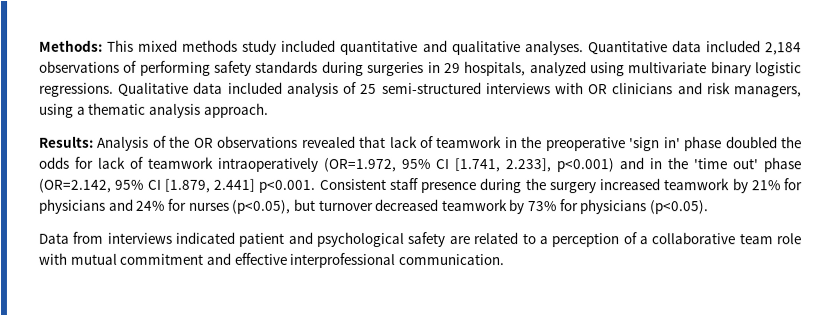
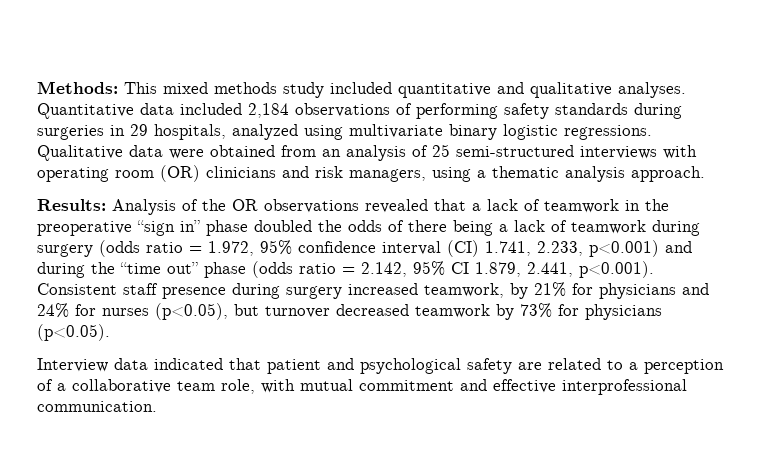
- Qualitative data included analysis of 25 semi-structured interviews with OR clinicians and risk managers, using a thematic analysis approach.
+ Qualitative data were obtained from an analysis of 25 semi-structured interviews with operating room (OR) clinicians and risk managers, using a thematic analysis approach.
- Results: Analysis of the OR observations revealed that lack of teamwork in the preoperative 'sign in' phase doubled the odds for lack of teamwork intraoperatively (OR=1.972, 95% CI [1.741, 2.233], p<0.001) and in the 'time out' phase (OR=2.142, 95% CI [1.879, 2.441] p<0.001. Consistent staff presence during the surgery increased teamwork by 21% for physicians and 24% for nurses (p<0.05), but turnover decreased teamwork by 73% for physicians (p<0.05).
+ Results: Analysis of the OR observations revealed that a lack of teamwork in the preoperative “sign in” phase doubled the odds of there being a lack of teamwork during surgery (odds ratio = 1.972, 95% confidence interval (CI) 1.741, 2.233, p<0.001) and during the “time out” phase (odds ratio = 2.142, 95% CI 1.879, 2.441, p<0.001). Consistent staff presence during surgery increased teamwork, by 21% for physicians and 24% for nurses (p<0.05), but turnover decreased teamwork by 73% for physicians (p<0.05).
- Data from interviews indicated patient and psychological safety are related to a perception of a collaborative team role with mutual commitment and effective interprofessional communication.
+ Interview data indicated that patient and psychological safety are related to a perception of a collaborative team role, with mutual commitment and effective interprofessional communication.

